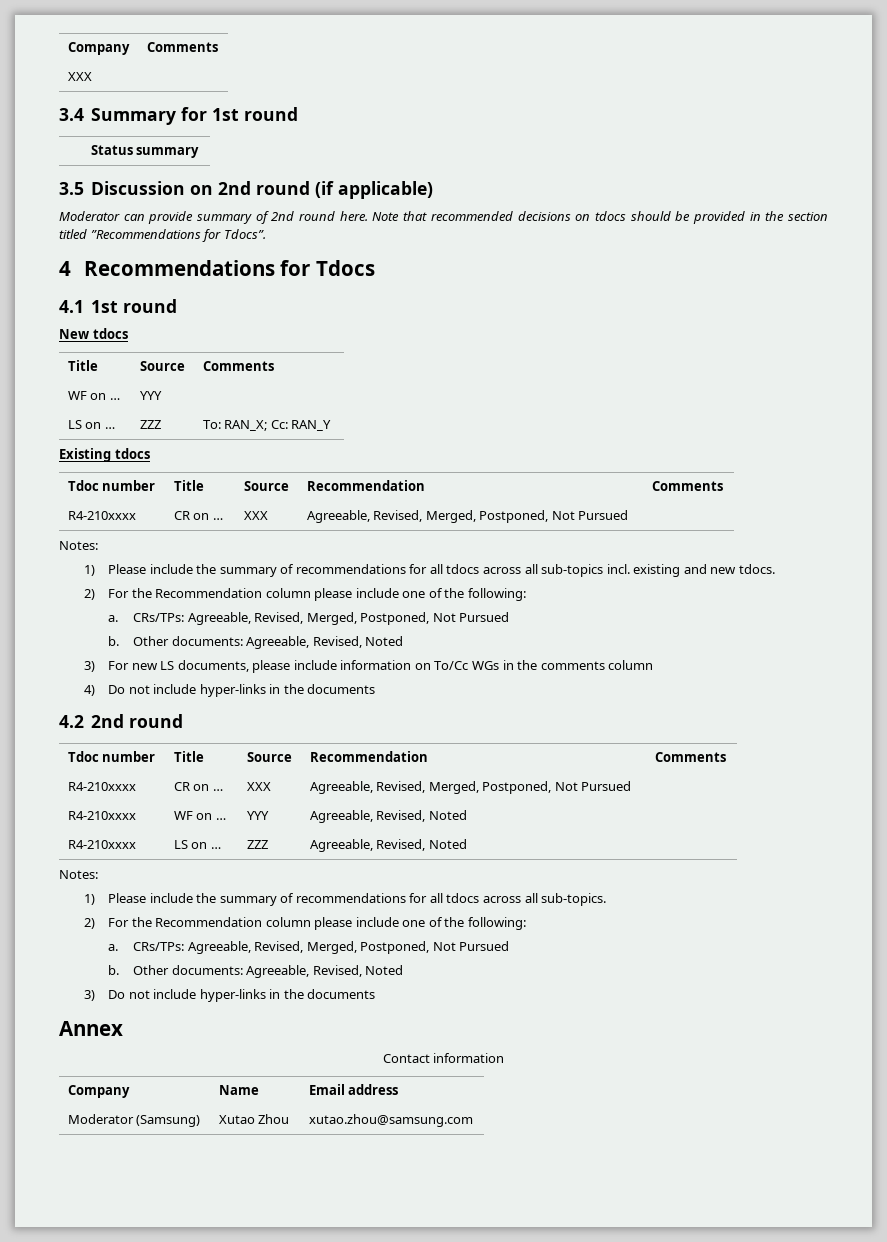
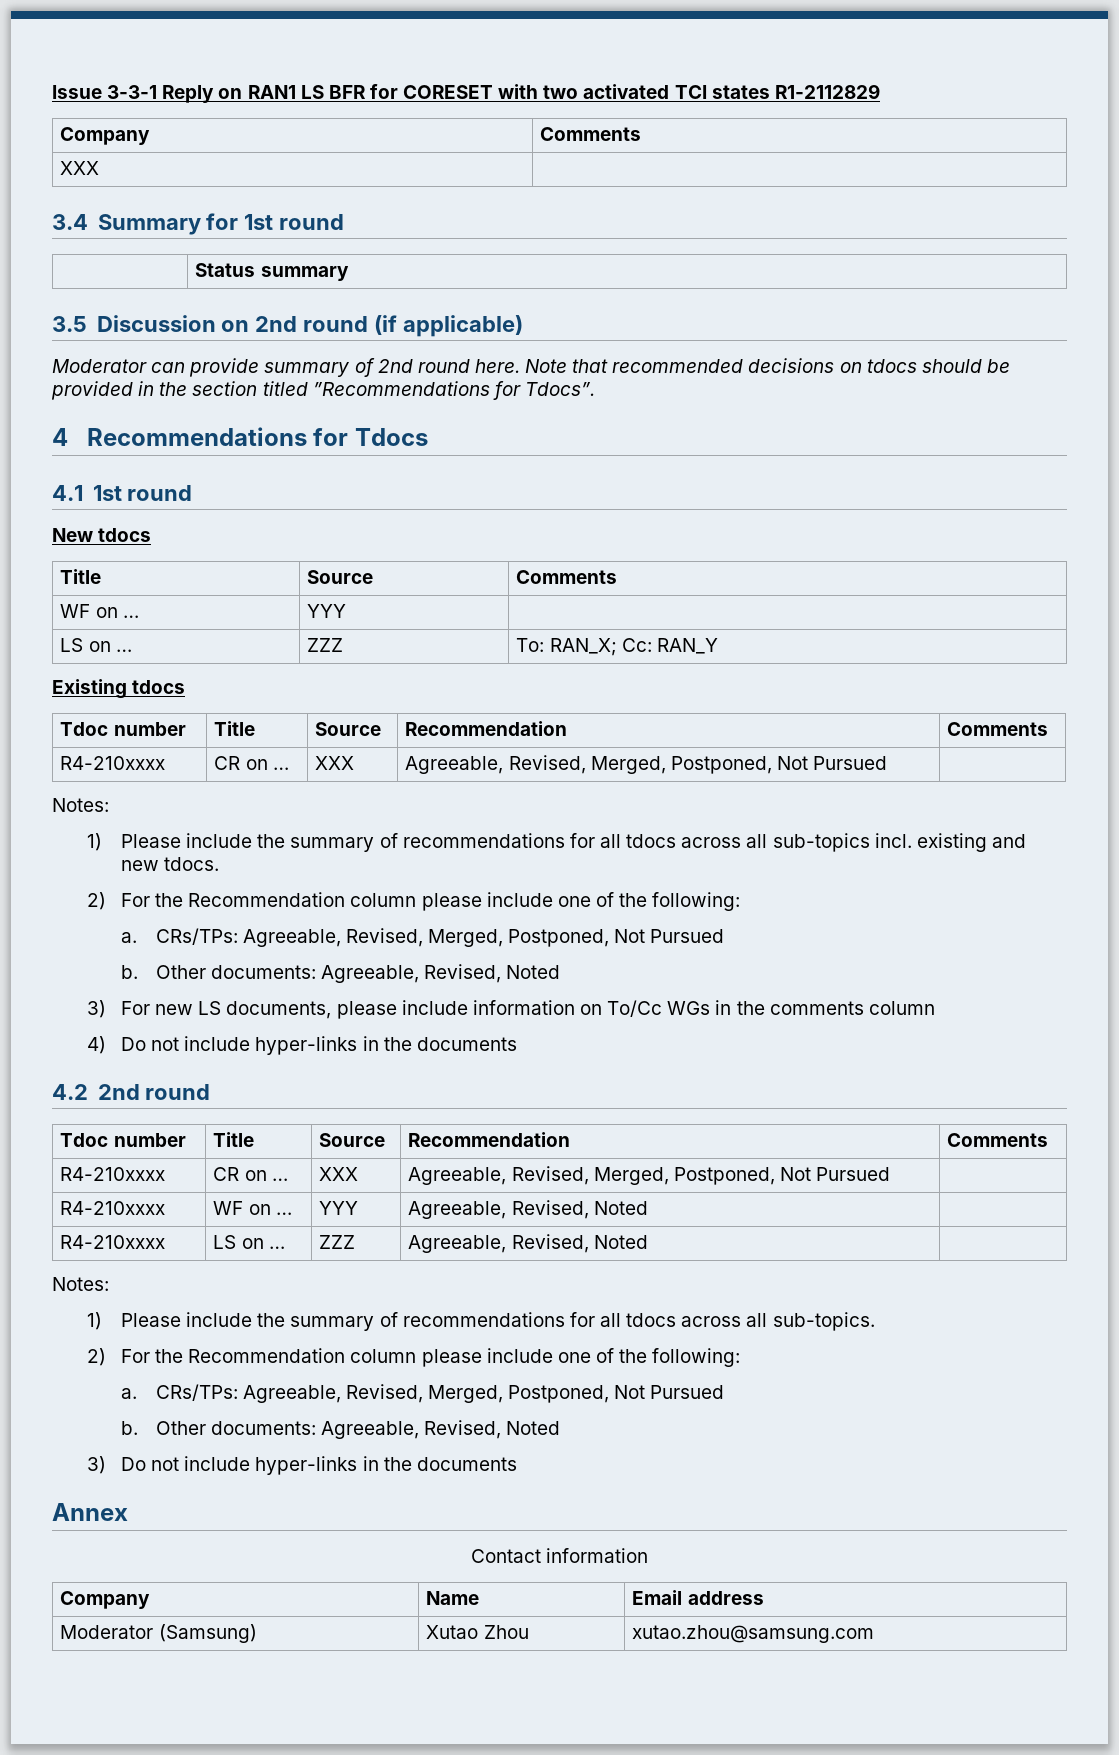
+ Issue 3-3-1 Reply on RAN1 LS BFR for CORESET with two activated TCI states R1-2112829

